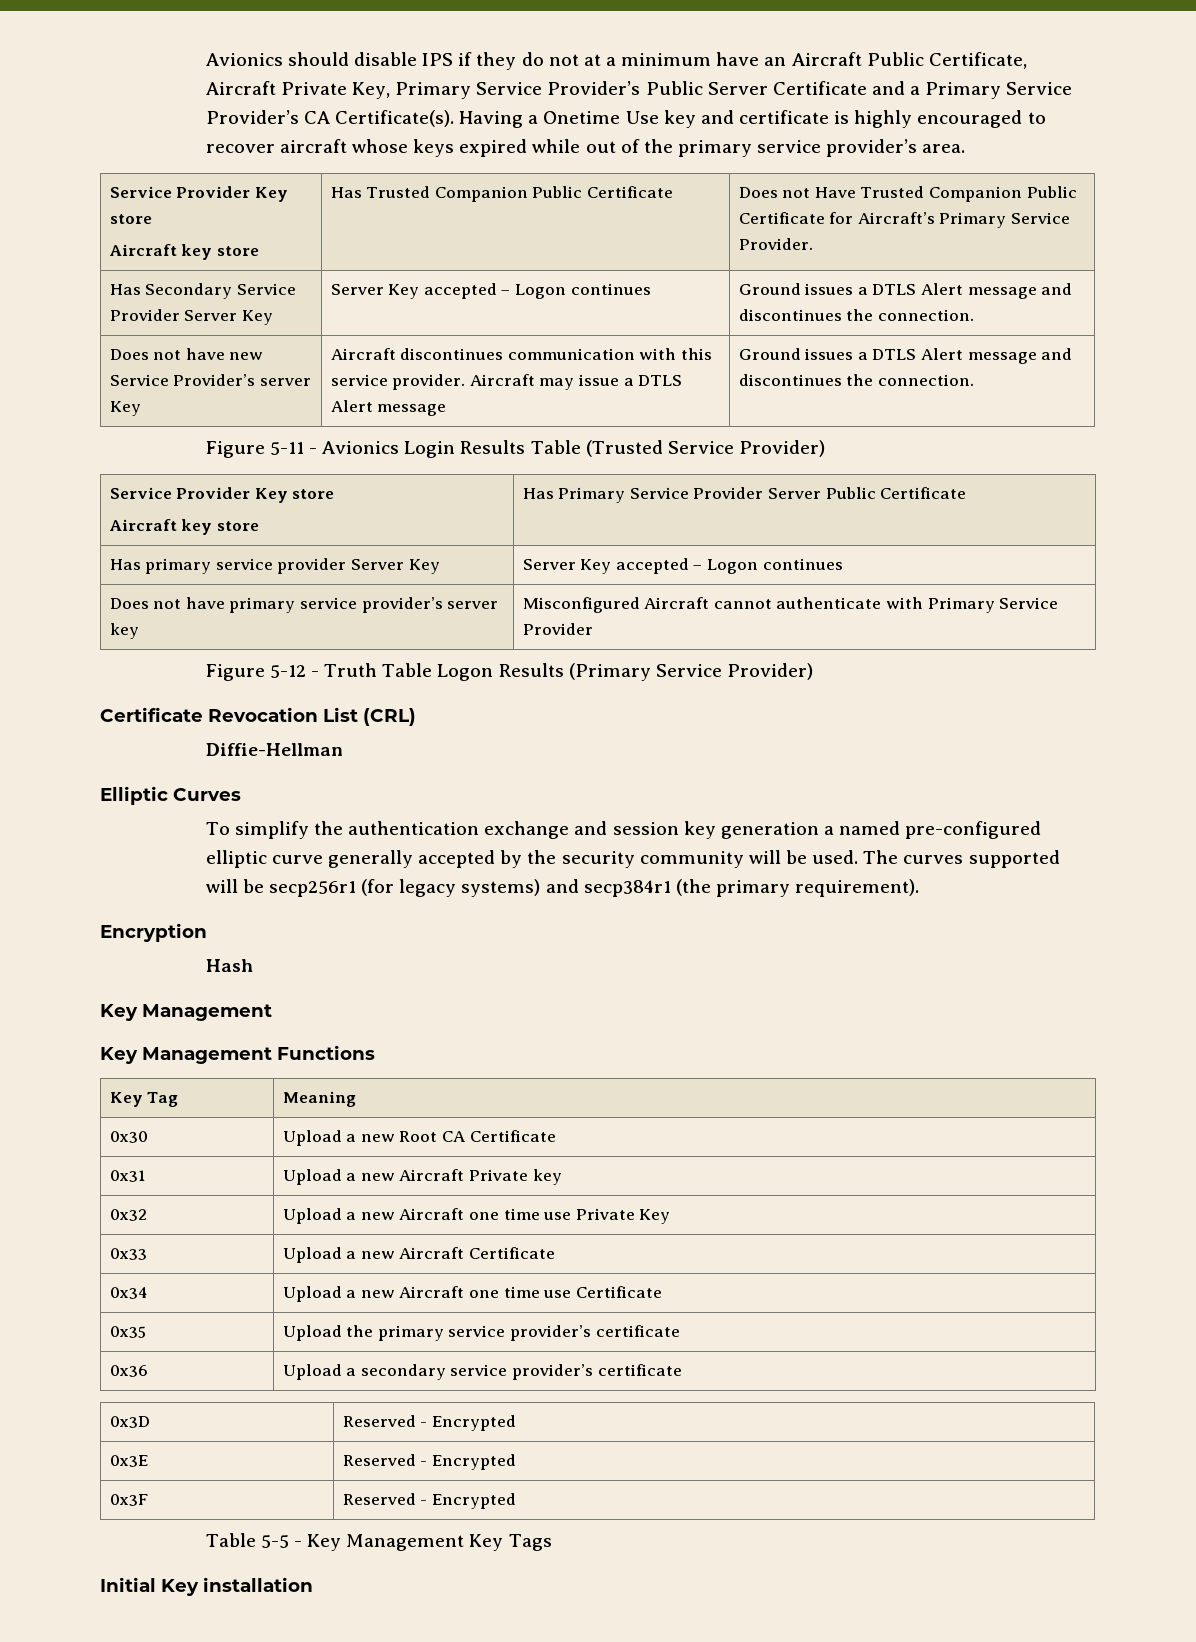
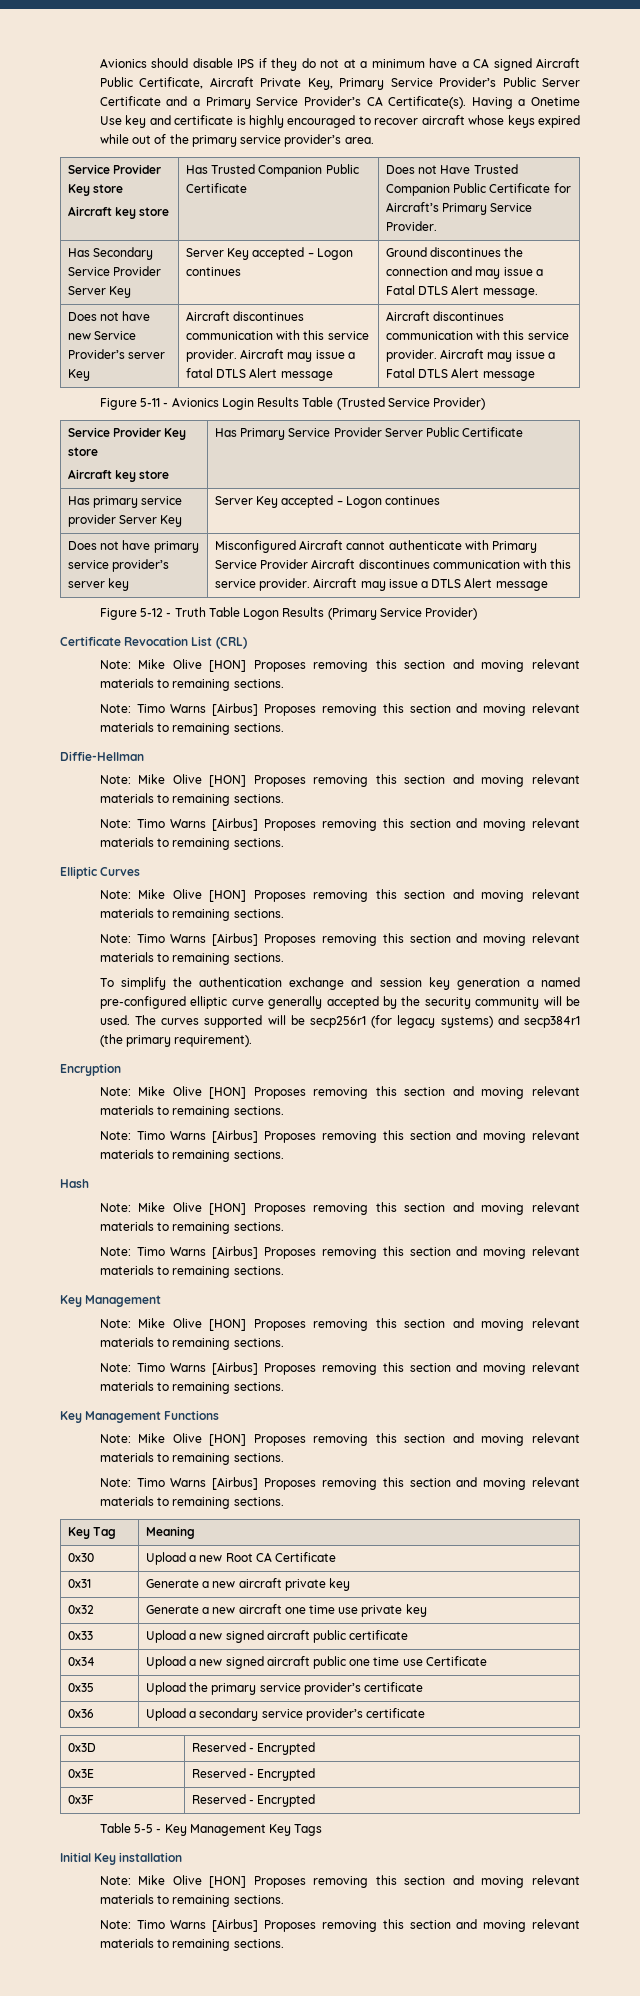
- Avionics should disable IPS if they do not at a minimum have an Aircraft Public Certificate, Aircraft Private Key, Primary Service Provider’s Public Server Certificate and a Primary Service Provider’s CA Certificate(s).
+ Avionics should disable IPS if they do not at a minimum have a CA signed Aircraft Public Certificate, Aircraft Private Key, Primary Service Provider’s Public Server Certificate and a Primary Service Provider’s CA Certificate(s).
- Has Secondary Service Provider Server Key | Server Key accepted – Logon continues | Ground issues a DTLS Alert message and discontinues the connection.
+ Has Secondary Service Provider Server Key | Server Key accepted – Logon continues | Ground discontinues the connection and may issue a Fatal DTLS Alert message.
- Does not have new Service Provider’s server Key | Aircraft discontinues communication with this service provider. Aircraft may issue a DTLS Alert message | Ground issues a DTLS Alert message and discontinues the connection.
+ Does not have new Service Provider’s server Key | Aircraft discontinues communication with this service provider. Aircraft may issue a fatal DTLS Alert message | Aircraft discontinues communication with this service provider. Aircraft may issue a Fatal DTLS Alert message
- Does not have primary service provider’s server key | Misconfigured Aircraft cannot authenticate with Primary Service Provider
+ Does not have primary service provider’s server key | Misconfigured Aircraft cannot authenticate with Primary Service Provider Aircraft discontinues communication with this service provider. Aircraft may issue a DTLS Alert message
  Certificate Revocation List (CRL)
+ Note: Mike Olive [HON] Proposes removing this section and moving relevant materials to remaining sections.
+ Note: Timo Warns [Airbus] Proposes removing this section and moving relevant materials to remaining sections.
  Diffie-Hellman
+ Note: Mike Olive [HON] Proposes removing this section and moving relevant materials to remaining sections.
+ Note: Timo Warns [Airbus] Proposes removing this section and moving relevant materials to remaining sections.
  Elliptic Curves
+ Note: Mike Olive [HON] Proposes removing this section and moving relevant materials to remaining sections.
+ Note: Timo Warns [Airbus] Proposes removing this section and moving relevant materials to remaining sections.
  Encryption
+ Note: Mike Olive [HON] Proposes removing this section and moving relevant materials to remaining sections.
+ Note: Timo Warns [Airbus] Proposes removing this section and moving relevant materials to remaining sections.
  Hash
+ Note: Mike Olive [HON] Proposes removing this section and moving relevant materials to remaining sections.
+ Note: Timo Warns [Airbus] Proposes removing this section and moving relevant materials to remaining sections.
  Key Management
+ Note: Mike Olive [HON] Proposes removing this section and moving relevant materials to remaining sections.
+ Note: Timo Warns [Airbus] Proposes removing this section and moving relevant materials to remaining sections.
  Key Management Functions
+ Note: Mike Olive [HON] Proposes removing this section and moving relevant materials to remaining sections.
+ Note: Timo Warns [Airbus] Proposes removing this section and moving relevant materials to remaining sections.
- 0x31 | Upload a new Aircraft Private key
+ 0x31 | Generate a new aircraft private key
- 0x32 | Upload a new Aircraft one time use Private Key
+ 0x32 | Generate a new aircraft one time use private key
- 0x33 | Upload a new Aircraft Certificate
+ 0x33 | Upload a new signed aircraft public certificate
- 0x34 | Upload a new Aircraft one time use Certificate
+ 0x34 | Upload a new signed aircraft public one time use Certificate
  Initial Key installation
+ Note: Mike Olive [HON] Proposes removing this section and moving relevant materials to remaining sections.
+ Note: Timo Warns [Airbus] Proposes removing this section and moving relevant materials to remaining sections.

